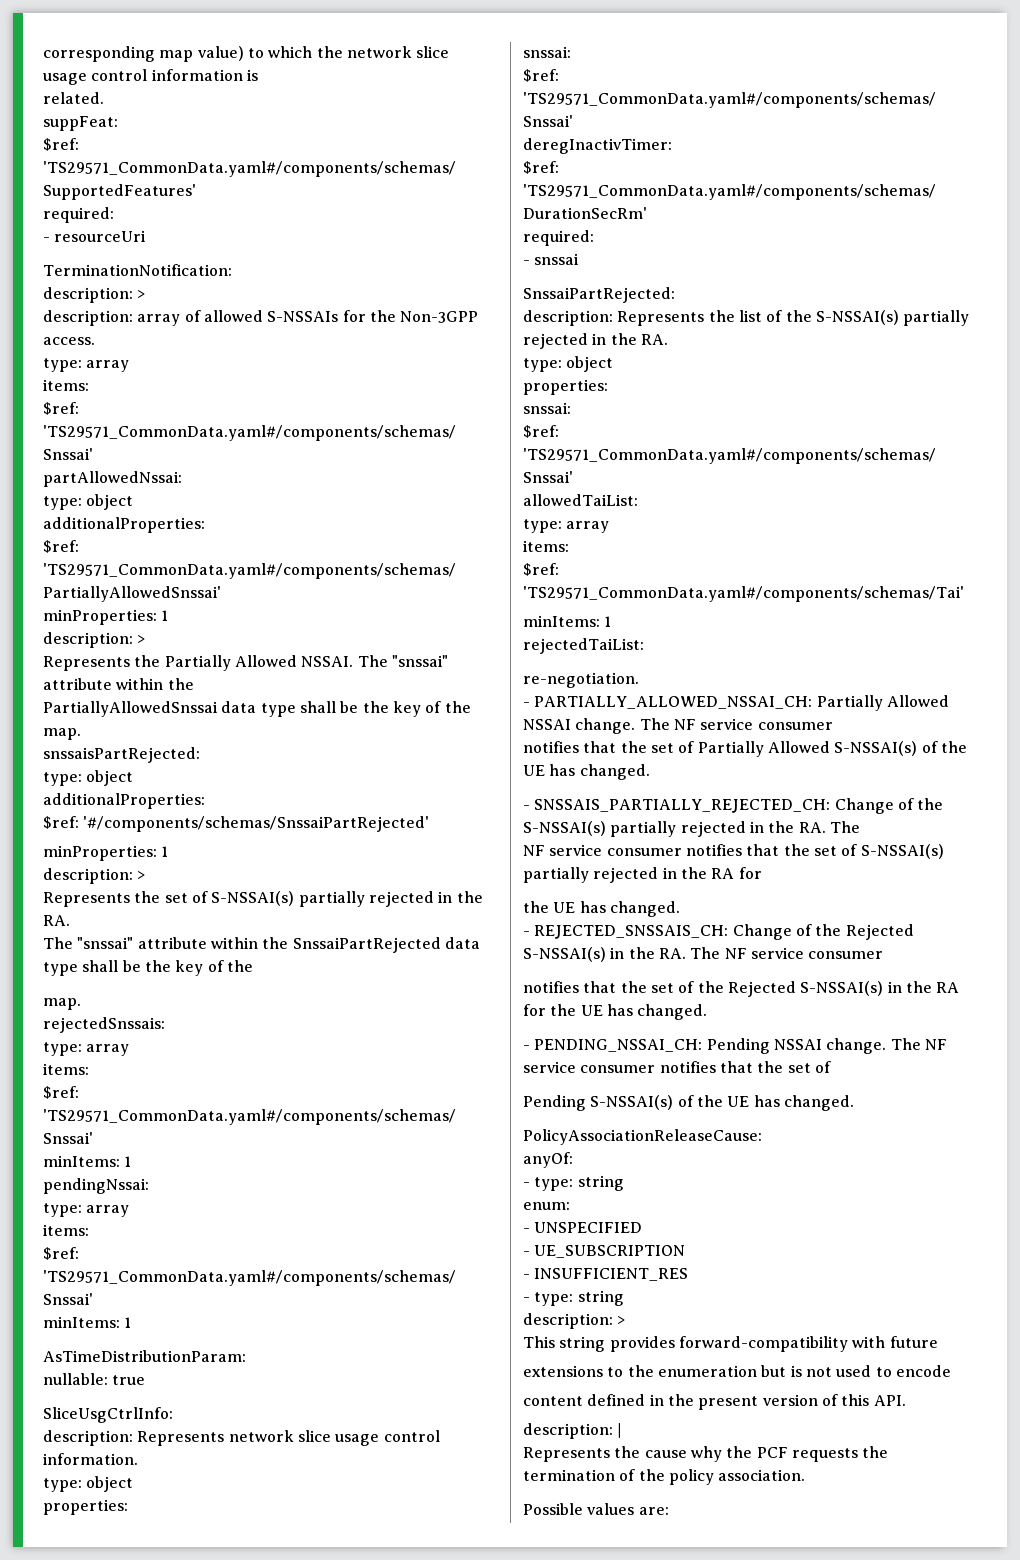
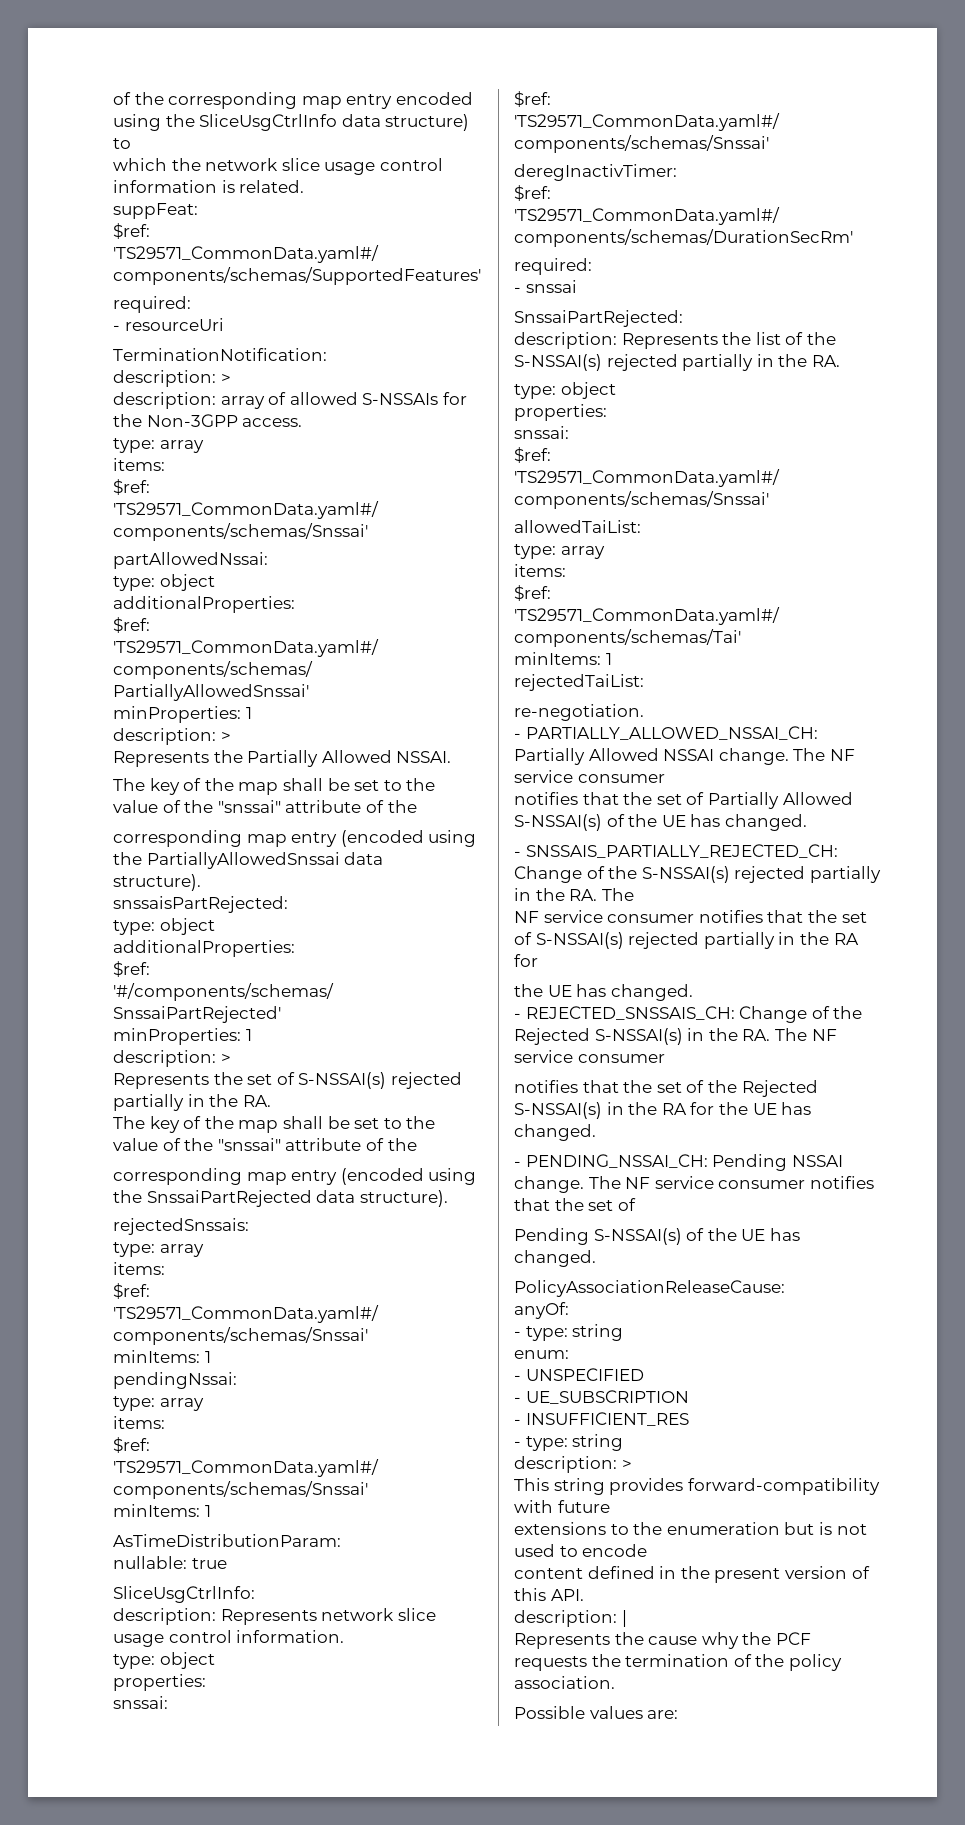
- corresponding map value) to which the network slice usage control information is
- related.
+ of the corresponding map entry encoded using the SliceUsgCtrlInfo data structure) to
+ which the network slice usage control information is related.
- Represents the Partially Allowed NSSAI. The "snssai" attribute within the
- PartiallyAllowedSnssai data type shall be the key of the map.
+ Represents the Partially Allowed NSSAI.
+ The key of the map shall be set to the value of the "snssai" attribute of the
+ corresponding map entry (encoded using the PartiallyAllowedSnssai data
+ structure).
- Represents the set of S-NSSAI(s) partially rejected in the RA.
- The "snssai" attribute within the SnssaiPartRejected data type shall be the key of the
- map.
+ Represents the set of S-NSSAI(s) rejected partially in the RA.
+ The key of the map shall be set to the value of the "snssai" attribute of the
+ corresponding map entry (encoded using the SnssaiPartRejected data structure).
- description: Represents the list of the S-NSSAI(s) partially rejected in the RA.
+ description: Represents the list of the S-NSSAI(s) rejected partially in the RA.
- - SNSSAIS_PARTIALLY_REJECTED_CH: Change of the S-NSSAI(s) partially rejected in the RA. The
+ - SNSSAIS_PARTIALLY_REJECTED_CH: Change of the S-NSSAI(s) rejected partially in the RA. The
- NF service consumer notifies that the set of S-NSSAI(s) partially rejected in the RA for
+ NF service consumer notifies that the set of S-NSSAI(s) rejected partially in the RA for

